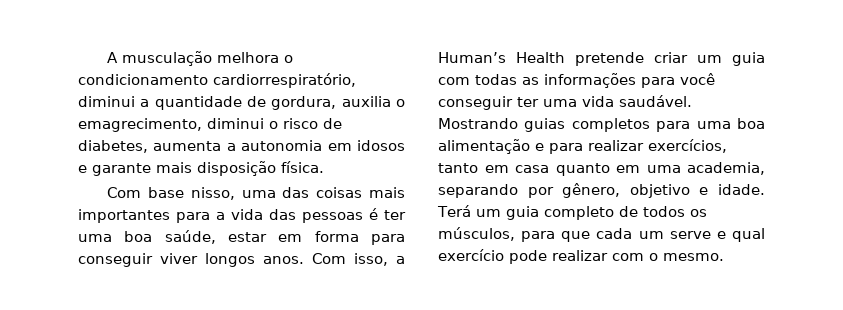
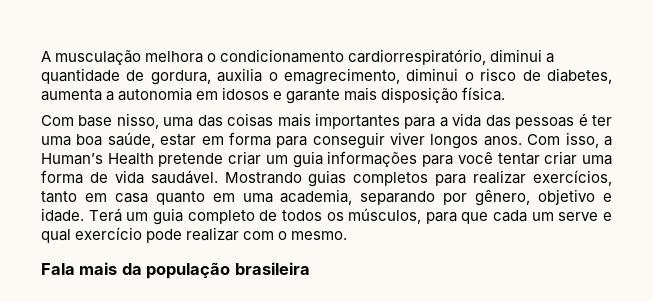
- Com isso, a Human’s Health pretende criar um guia com todas as informações para você conseguir ter uma vida saudável.
+ Com isso, a Human’s Health pretende criar um guia informações para você tentar criar uma forma de vida saudável.
- Mostrando guias completos para uma boa alimentação e para realizar exercícios, tanto em casa quanto em uma academia, separando por gênero, objetivo e idade.
+ Mostrando guias completos para realizar exercícios, tanto em casa quanto em uma academia, separando por gênero, objetivo e idade.
+ Fala mais da população brasileira

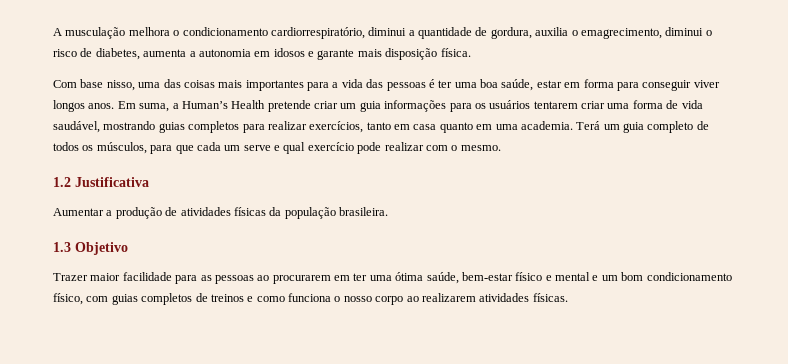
- Com isso, a Human’s Health pretende criar um guia informações para você tentar criar uma forma de vida saudável. Mostrando guias completos para realizar exercícios, tanto em casa quanto em uma academia, separando por gênero, objetivo e idade.
+ Em suma, a Human’s Health pretende criar um guia informações para os usuários tentarem criar uma forma de vida saudável, mostrando guias completos para realizar exercícios, tanto em casa quanto em uma academia.
- Fala mais da população brasileira
+ 1.2 Justificativa
+ Aumentar a produção de atividades físicas da população brasileira.
+ 1.3 Objetivo
+ Trazer maior facilidade para as pessoas ao procurarem em ter uma ótima saúde, bem-estar físico e mental e um bom condicionamento físico, com guias completos de treinos e como funciona o nosso corpo ao realizarem atividades físicas.

